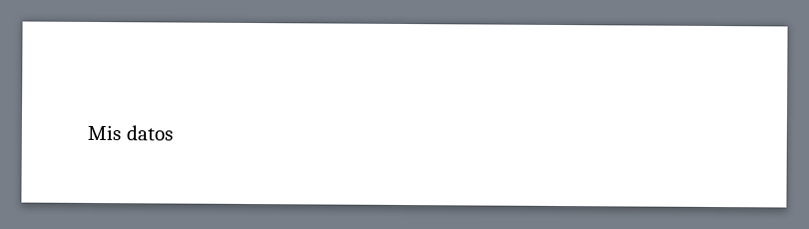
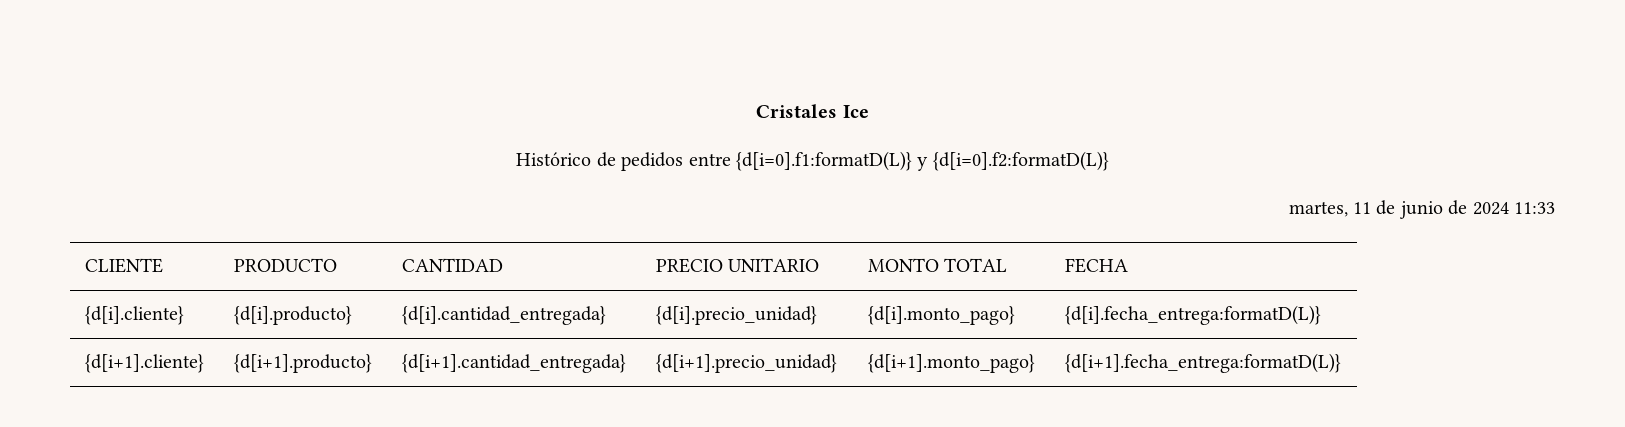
- Mis datos
+ Cristales Ice
+ Histórico de pedidos entre {d[i=0].f1:formatD(L)} y {d[i=0].f2:formatD(L)}
+ martes, 11 de junio de 2024 11:33
+ CLIENTE | PRODUCTO | CANTIDAD | PRECIO UNITARIO | MONTO TOTAL | FECHA
+ {d[i].cliente} | {d[i].producto} | {d[i].cantidad_entregada} | {d[i].precio_unidad} | {d[i].monto_pago} | {d[i].fecha_entrega:formatD(L)}
+ {d[i+1].cliente} | {d[i+1].producto} | {d[i+1].cantidad_entregada} | {d[i+1].precio_unidad} | {d[i+1].monto_pago} | {d[i+1].fecha_entrega:formatD(L)}

